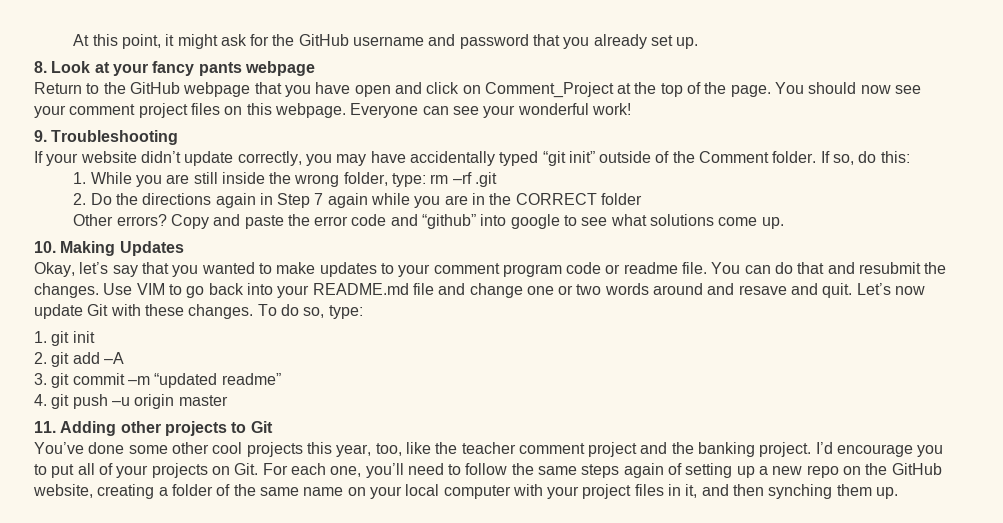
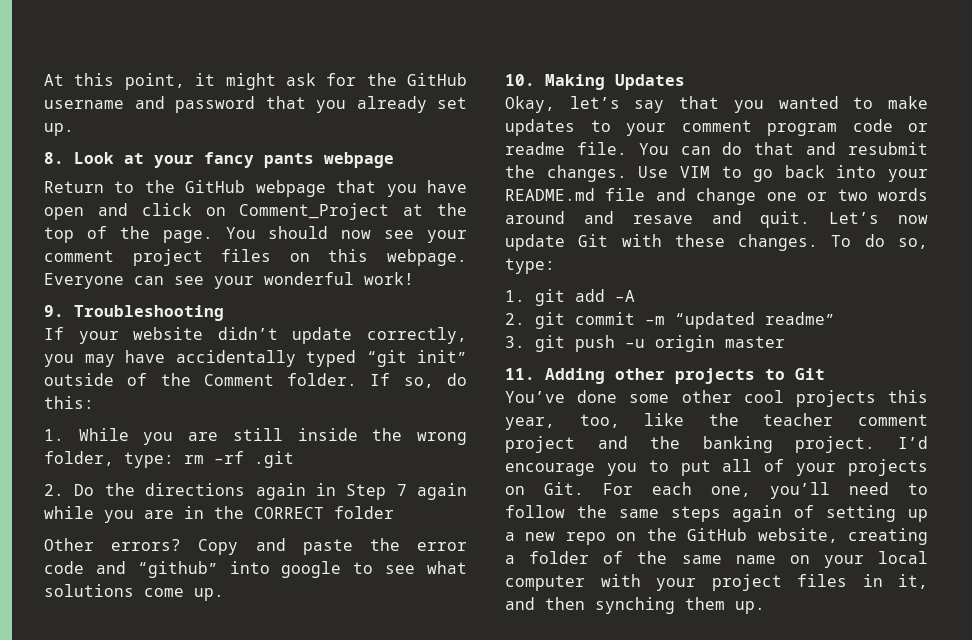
- 1. git init
- 2. git add –A
+ 1. git add –A
- 3. git commit –m “updated readme”
+ 2. git commit –m “updated readme”
- 4. git push –u origin master
+ 3. git push –u origin master

